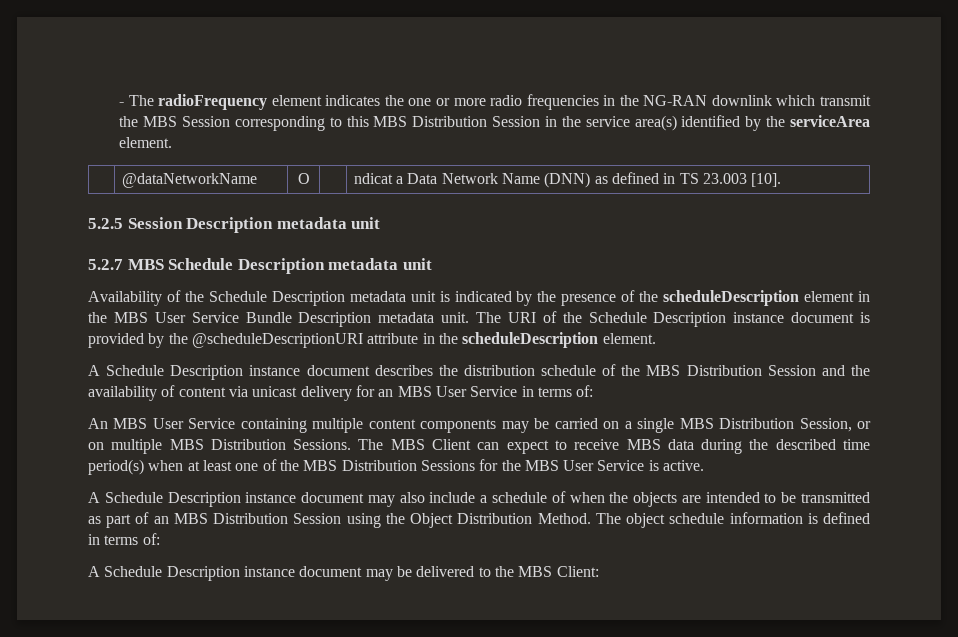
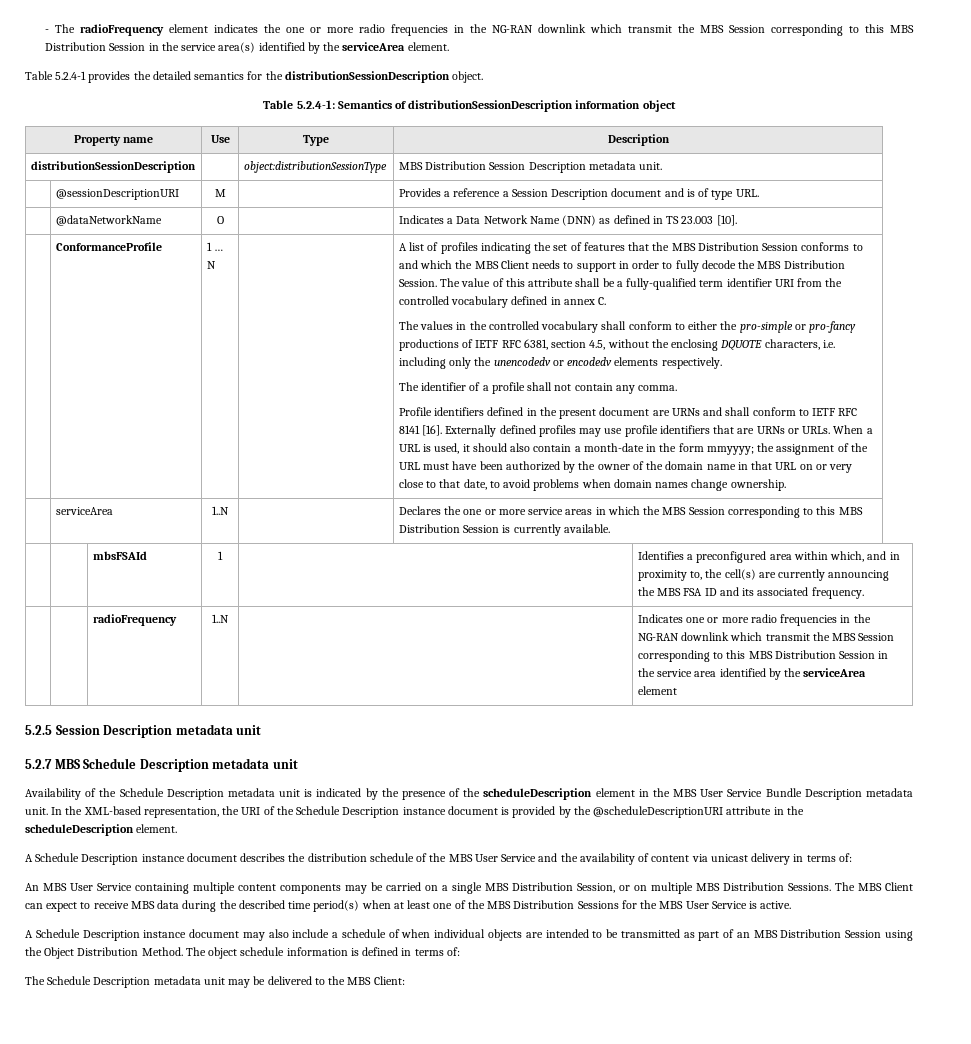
+ Table 5.2.4-1 provides the detailed semantics for the distributionSessionDescription object.
+ Table 5.2.4-1: Semantics of distributionSessionDescription information object
+ Property name | Use | Type | Description
+ distributionSessionDescription | | object:distributionSessionType | MBS Distribution Session Description metadata unit.
+ | @sessionDescriptionURI | M | | Provides a reference a Session Description document and is of type URL.
- | @dataNetworkName | O | | ndicat a Data Network Name (DNN) as defined in TS 23.003 [10].
+ | @dataNetworkName | O | | Indicates a Data Network Name (DNN) as defined in TS 23.003 [10].
+ ConformanceProfile | 1 … N | | A list of profiles indicating the set of features that the MBS Distribution Session conforms to and which the MBS Client needs to support in order to fully decode the MBS Distribution Session. The value of this attribute shall be a fully-qualified term identifier URI from the controlled vocabulary defined in annex C.
+ The values in the controlled vocabulary shall conform to either the pro-simple or pro-fancy productions of IETF RFC 6381, section 4.5, without the enclosing DQUOTE characters, i.e. including only the unencodedv or encodedv elements respectively.
+ The identifier of a profile shall not contain any comma.
+ Profile identifiers defined in the present document are URNs and shall conform to IETF RFC 8141 [16]. Externally defined profiles may use profile identifiers that are URNs or URLs. When a URL is used, it should also contain a month-date in the form mmyyyy; the assignment of the URL must have been authorized by the owner of the domain name in that URL on or very close to that date, to avoid problems when domain names change ownership.
+ | serviceArea | 1..N | | Declares the one or more service areas in which the MBS Session corresponding to this MBS Distribution Session is currently available.
+ | | mbsFSAId | 1 | | Identifies a preconfigured area within which, and in proximity to, the cell(s) are currently announcing the MBS FSA ID and its associated frequency.
+ | | radioFrequency | 1..N | | Indicates one or more radio frequencies in the NG-RAN downlink which transmit the MBS Session corresponding to this MBS Distribution Session in the service area identified by the serviceArea element
- The URI of the Schedule Description instance document is provided by the @scheduleDescriptionURI attribute in the scheduleDescription element.
+ In the XML-based representation, the URI of the Schedule Description instance document is provided by the @scheduleDescriptionURI attribute in the scheduleDescription element.
- A Schedule Description instance document describes the distribution schedule of the MBS Distribution Session and the availability of content via unicast delivery for an MBS User Service in terms of:
+ A Schedule Description instance document describes the distribution schedule of the MBS User Service and the availability of content via unicast delivery in terms of:
- A Schedule Description instance document may also include a schedule of when the objects are intended to be transmitted as part of an MBS Distribution Session using the Object Distribution Method.
+ A Schedule Description instance document may also include a schedule of when individual objects are intended to be transmitted as part of an MBS Distribution Session using the Object Distribution Method.
- A Schedule Description instance document may be delivered to the MBS Client:
+ The Schedule Description metadata unit may be delivered to the MBS Client:

